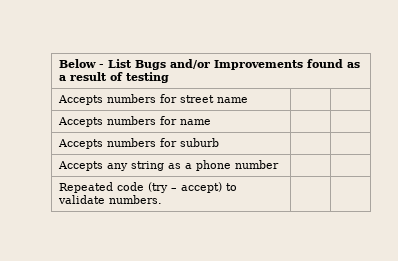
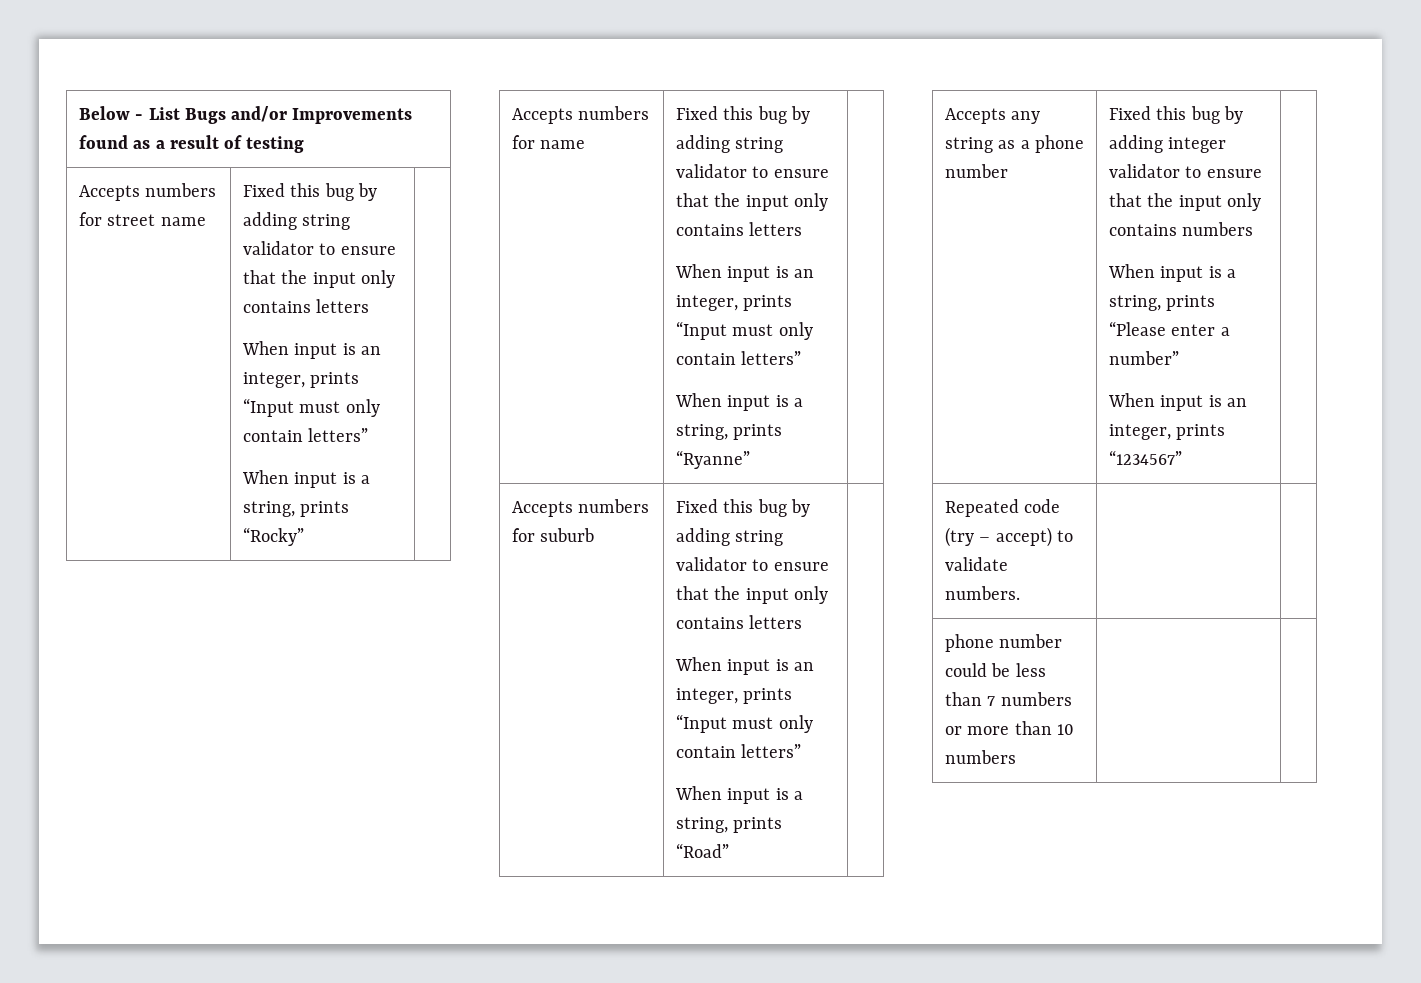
- Accepts numbers for street name | |
- Accepts numbers for name | |
- Accepts numbers for suburb | |
+ Accepts numbers for street name | Fixed this bug by adding string validator to ensure that the input only contains letters
+ When input is an integer, prints “Input must only contain letters”
+ When input is a string, prints “Rocky” |
+ Accepts numbers for name | Fixed this bug by adding string validator to ensure that the input only contains letters
+ When input is an integer, prints “Input must only contain letters”
+ When input is a string, prints “Ryanne” |
+ Accepts numbers for suburb | Fixed this bug by adding string validator to ensure that the input only contains letters
+ When input is an integer, prints “Input must only contain letters”
+ When input is a string, prints “Road” |
- Accepts any string as a phone number | |
+ Accepts any string as a phone number | Fixed this bug by adding integer validator to ensure that the input only contains numbers
+ When input is a string, prints “Please enter a number”
+ When input is an integer, prints “1234567” |
+ phone number could be less than 7 numbers or more than 10 numbers | |

